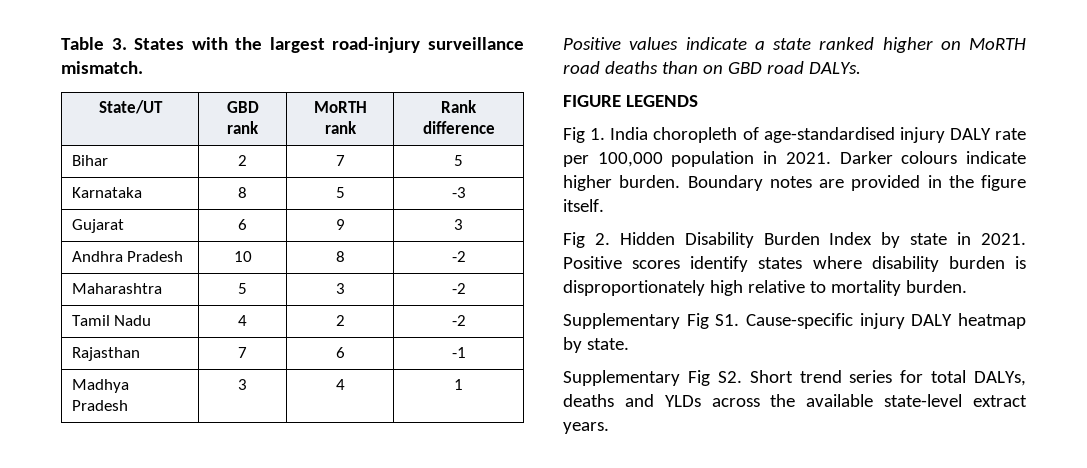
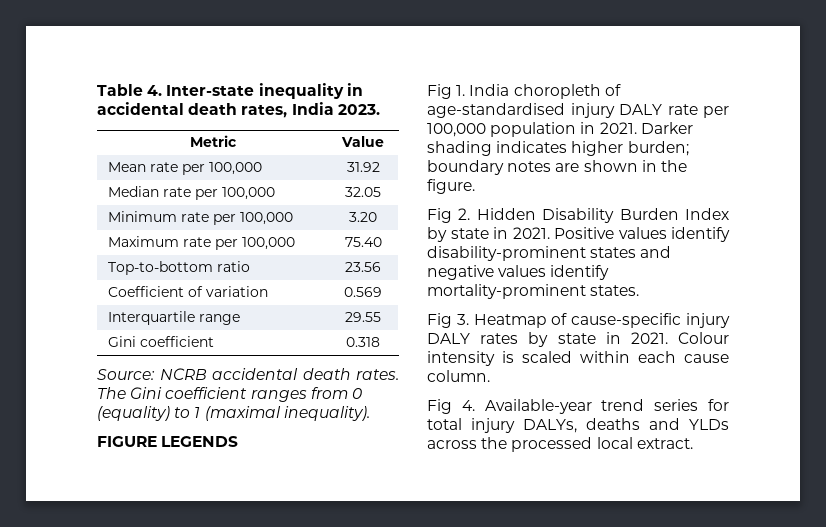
- Table 3. States with the largest road-injury surveillance mismatch.
- State/UT | GBD rank | MoRTH rank | Rank difference
- Bihar | 2 | 7 | 5
- Karnataka | 8 | 5 | -3
- Gujarat | 6 | 9 | 3
- Andhra Pradesh | 10 | 8 | -2
- Maharashtra | 5 | 3 | -2
- Tamil Nadu | 4 | 2 | -2
- Rajasthan | 7 | 6 | -1
- Madhya Pradesh | 3 | 4 | 1
- Positive values indicate a state ranked higher on MoRTH road deaths than on GBD road DALYs.
+ Table 4. Inter-state inequality in accidental death rates, India 2023.
+ Metric | Value
+ Mean rate per 100,000 | 31.92
+ Median rate per 100,000 | 32.05
+ Minimum rate per 100,000 | 3.20
+ Maximum rate per 100,000 | 75.40
+ Top-to-bottom ratio | 23.56
+ Coefficient of variation | 0.569
+ Interquartile range | 29.55
+ Gini coefficient | 0.318
+ Source: NCRB accidental death rates. The Gini coefficient ranges from 0 (equality) to 1 (maximal inequality).
- Darker colours indicate higher burden. Boundary notes are provided in the figure itself.
+ Darker shading indicates higher burden; boundary notes are shown in the figure.
- Positive scores identify states where disability burden is disproportionately high relative to mortality burden.
- Supplementary Fig S1. Cause-specific injury DALY heatmap by state.
- Supplementary Fig S2. Short trend series for total DALYs, deaths and YLDs across the available state-level extract years.
+ Positive values identify disability-prominent states and negative values identify mortality-prominent states.
+ Fig 3. Heatmap of cause-specific injury DALY rates by state in 2021. Colour intensity is scaled within each cause column.
+ Fig 4. Available-year trend series for total injury DALYs, deaths and YLDs across the processed local extract.

